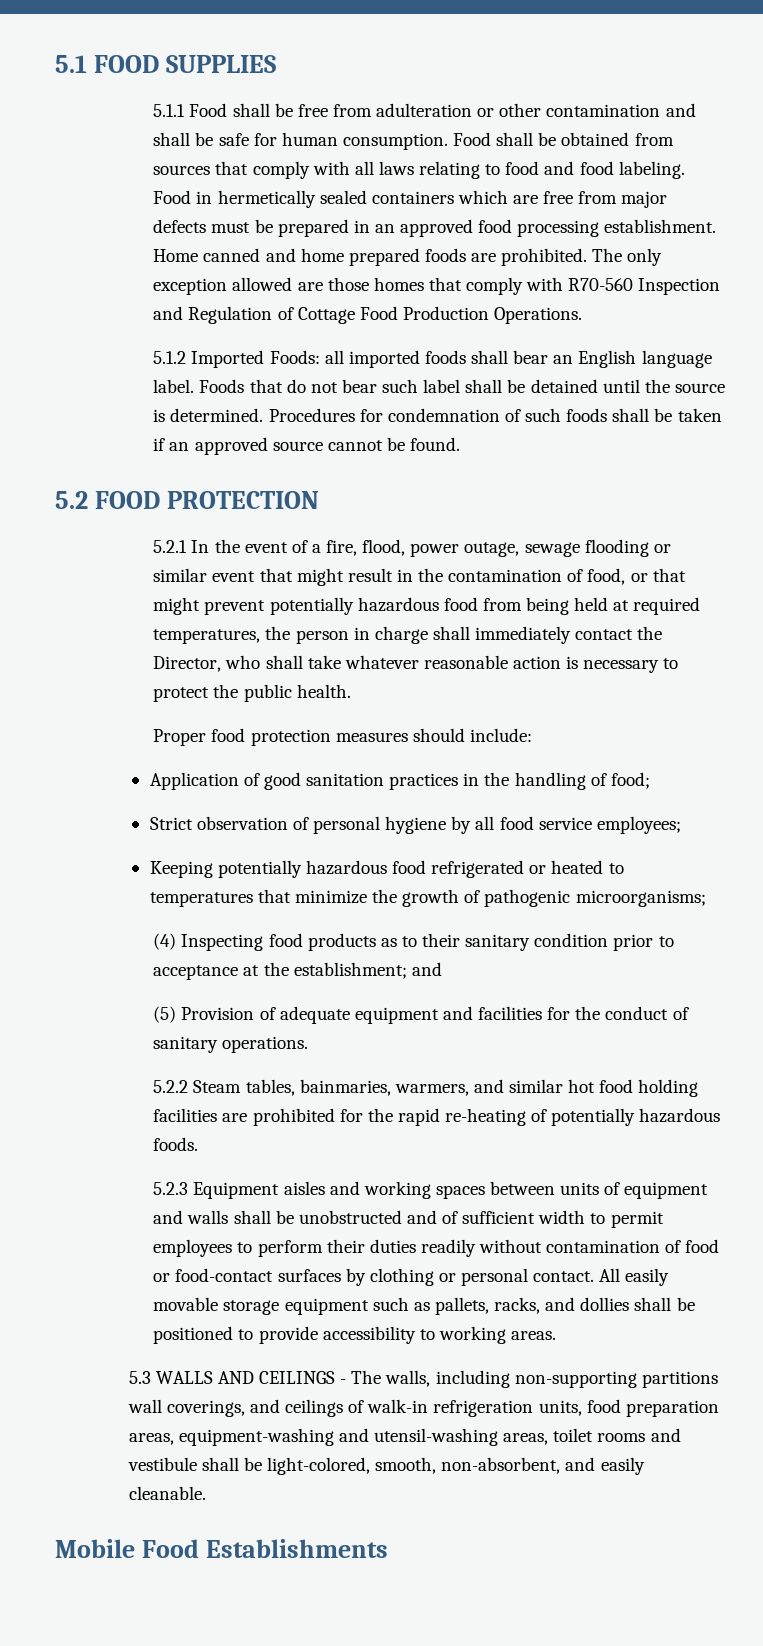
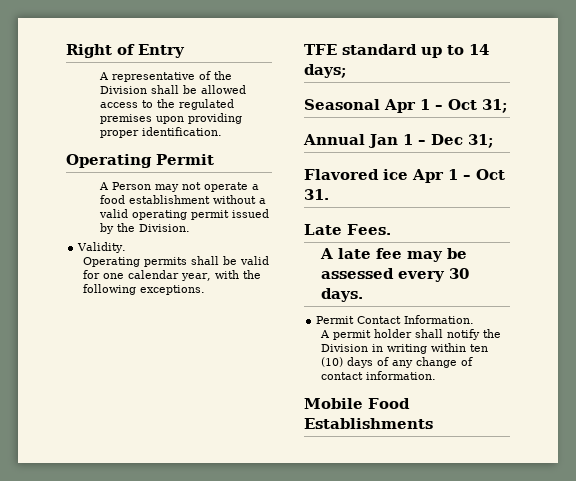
- 5.1 FOOD SUPPLIES
- 5.1.1 Food shall be free from adulteration or other contamination and shall be safe for human consumption. Food shall be obtained from sources that comply with all laws relating to food and food labeling. Food in hermetically sealed containers which are free from major defects must be prepared in an approved food processing establishment. Home canned and home prepared foods are prohibited. The only exception allowed are those homes that comply with R70-560 Inspection and Regulation of Cottage Food Production Operations.
- 5.1.2 Imported Foods: all imported foods shall bear an English language label. Foods that do not bear such label shall be detained until the source is determined. Procedures for condemnation of such foods shall be taken if an approved source cannot be found.
- 5.2 FOOD PROTECTION
- 5.2.1 In the event of a fire, flood, power outage, sewage flooding or similar event that might result in the contamination of food, or that might prevent potentially hazardous food from being held at required temperatures, the person in charge shall immediately contact the Director, who shall take whatever reasonable action is necessary to protect the public health.
- Proper food protection measures should include:
- Application of good sanitation practices in the handling of food;
- Strict observation of personal hygiene by all food service employees;
- Keeping potentially hazardous food refrigerated or heated to temperatures that minimize the growth of pathogenic microorganisms;
- (4) Inspecting food products as to their sanitary condition prior to acceptance at the establishment; and
- (5) Provision of adequate equipment and facilities for the conduct of sanitary operations.
- 5.2.2 Steam tables, bainmaries, warmers, and similar hot food holding facilities are prohibited for the rapid re-heating of potentially hazardous foods.
- 5.2.3 Equipment aisles and working spaces between units of equipment and walls shall be unobstructed and of sufficient width to permit employees to perform their duties readily without contamination of food or food-contact surfaces by clothing or personal contact. All easily movable storage equipment such as pallets, racks, and dollies shall be positioned to provide accessibility to working areas.
- 5.3 WALLS AND CEILINGS - The walls, including non-supporting partitions wall coverings, and ceilings of walk-in refrigeration units, food preparation areas, equipment-washing and utensil-washing areas, toilet rooms and vestibule shall be light-colored, smooth, non-absorbent, and easily cleanable.
+ Right of Entry
+ A representative of the Division shall be allowed access to the regulated premises upon providing proper identification.
+ Operating Permit
+ A Person may not operate a food establishment without a valid operating permit issued by the Division.
+ Validity.
+ Operating permits shall be valid for one calendar year, with the following exceptions.
+ TFE standard up to 14 days;
+ Seasonal Apr 1 – Oct 31;
+ Annual Jan 1 – Dec 31;
+ Flavored ice Apr 1 – Oct 31.
+ Late Fees.
+ A late fee may be assessed every 30 days.
+ Permit Contact Information.
+ A permit holder shall notify the Division in writing within ten (10) days of any change of contact information.

